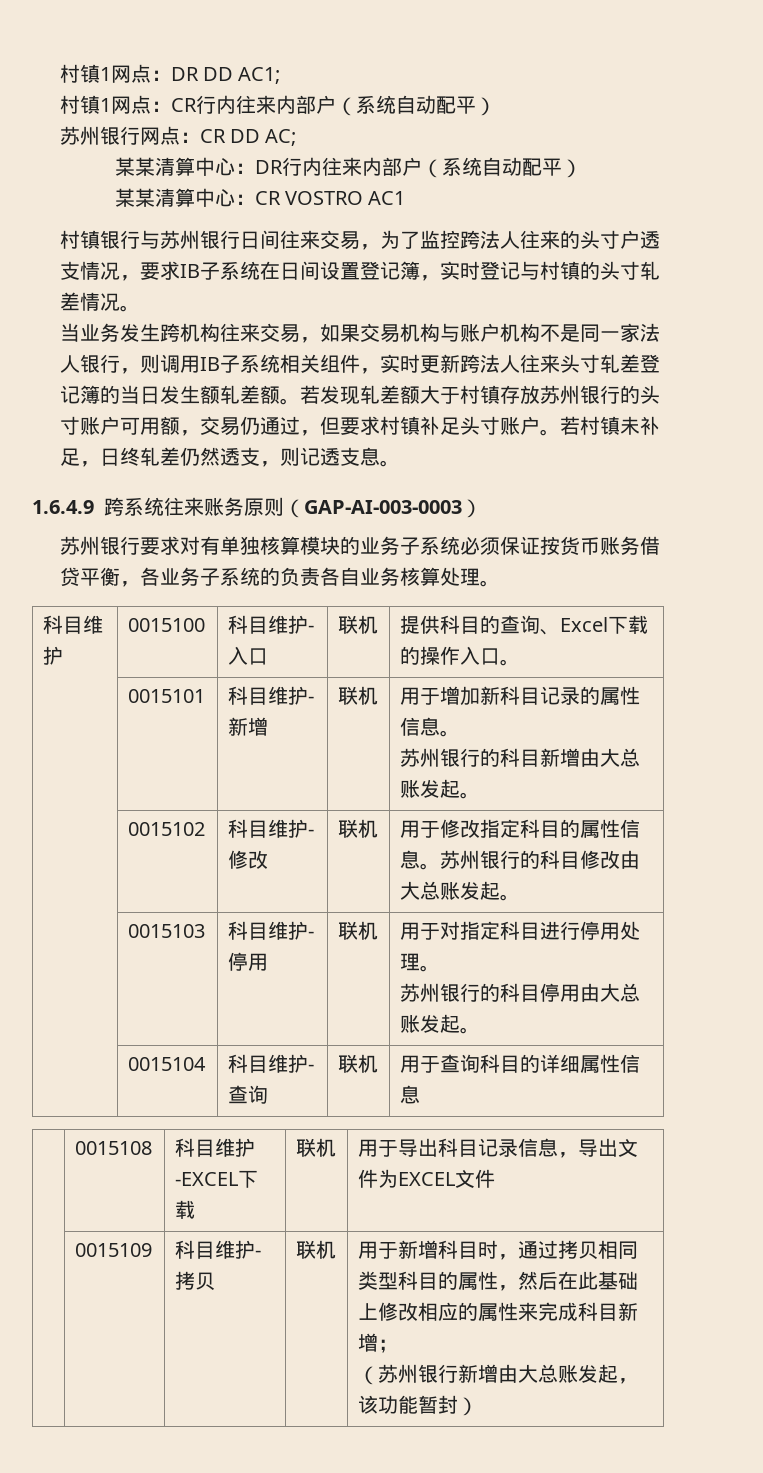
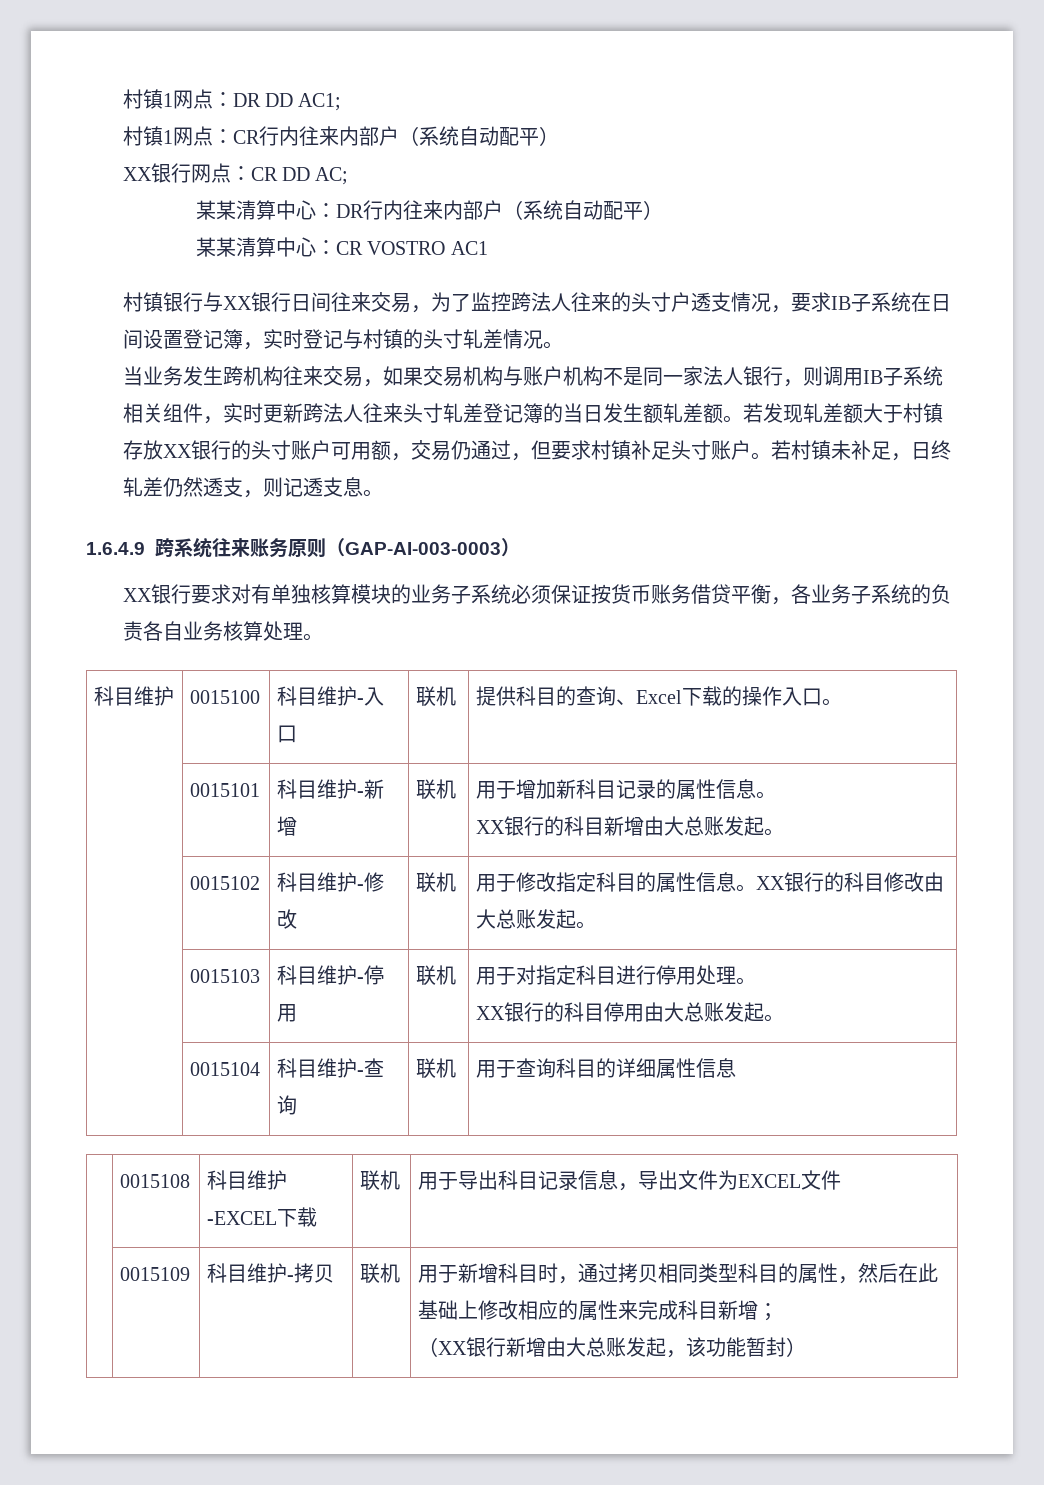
- 苏州银行网点：CR DD AC;
+ XX银行网点：CR DD AC;
- 村镇银行与苏州银行日间往来交易，为了监控跨法人往来的头寸户透支情况，要求IB子系统在日间设置登记簿，实时登记与村镇的头寸轧差情况。
+ 村镇银行与XX银行日间往来交易，为了监控跨法人往来的头寸户透支情况，要求IB子系统在日间设置登记簿，实时登记与村镇的头寸轧差情况。
- 若发现轧差额大于村镇存放苏州银行的头寸账户可用额，交易仍通过，但要求村镇补足头寸账户。
+ 若发现轧差额大于村镇存放XX银行的头寸账户可用额，交易仍通过，但要求村镇补足头寸账户。
- 苏州银行要求对有单独核算模块的业务子系统必须保证按货币账务借贷平衡，各业务子系统的负责各自业务核算处理。
+ XX银行要求对有单独核算模块的业务子系统必须保证按货币账务借贷平衡，各业务子系统的负责各自业务核算处理。
  | 0015101 | 科目维护-新增 | 联机 | 用于增加新科目记录的属性信息。
- 苏州银行的科目新增由大总账发起。
+ XX银行的科目新增由大总账发起。
- | 0015102 | 科目维护-修改 | 联机 | 用于修改指定科目的属性信息。苏州银行的科目修改由大总账发起。
+ | 0015102 | 科目维护-修改 | 联机 | 用于修改指定科目的属性信息。XX银行的科目修改由大总账发起。
  | 0015103 | 科目维护-停用 | 联机 | 用于对指定科目进行停用处理。
- 苏州银行的科目停用由大总账发起。
+ XX银行的科目停用由大总账发起。
  | 0015109 | 科目维护-拷贝 | 联机 | 用于新增科目时，通过拷贝相同类型科目的属性，然后在此基础上修改相应的属性来完成科目新增；
- （苏州银行新增由大总账发起，该功能暂封）
+ （XX银行新增由大总账发起，该功能暂封）

